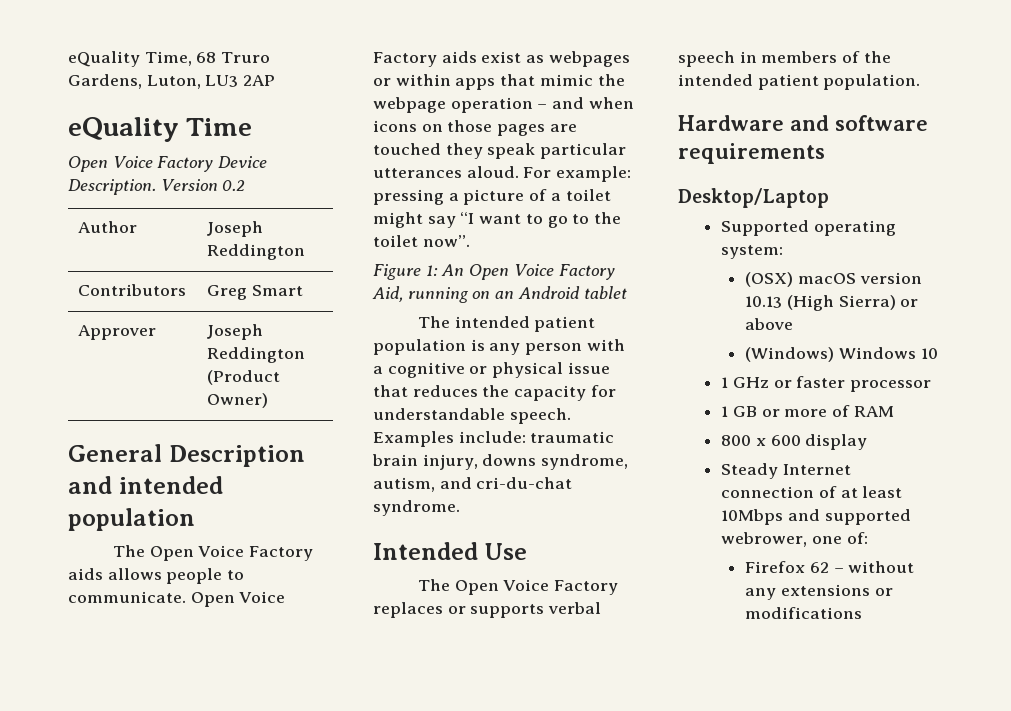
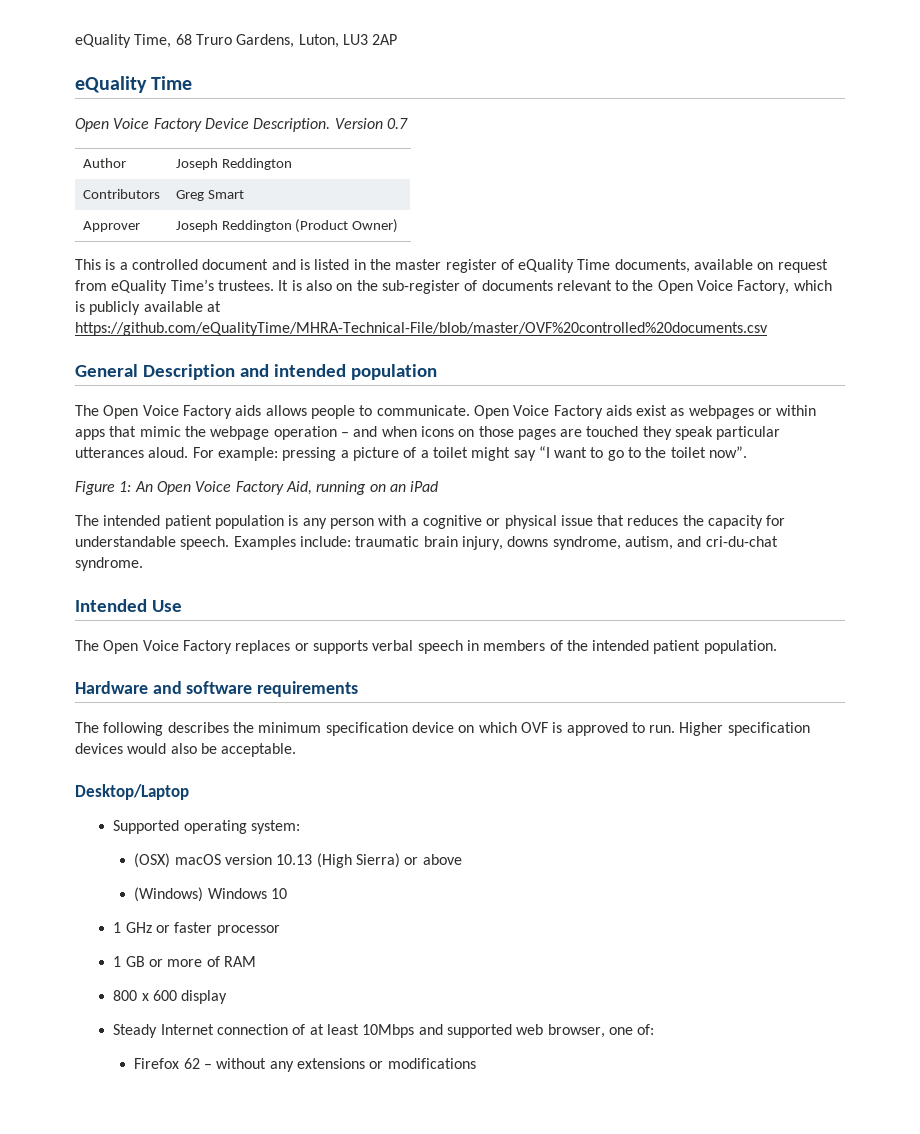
- Version 0.2
+ Version 0.7
+ This is a controlled document and is listed in the master register of eQuality Time documents, available on request from eQuality Time’s trustees. It is also on the sub-register of documents relevant to the Open Voice Factory, which is publicly available at https://github.com/eQualityTime/MHRA-Technical-File/blob/master/OVF%20controlled%20documents.csv
- Figure 1: An Open Voice Factory Aid, running on an Android tablet
+ Figure 1: An Open Voice Factory Aid, running on an iPad
+ The following describes the minimum specification device on which OVF is approved to run. Higher specification devices would also be acceptable.
- Steady Internet connection of at least 10Mbps and supported webrower, one of:
+ Steady Internet connection of at least 10Mbps and supported web browser, one of:

